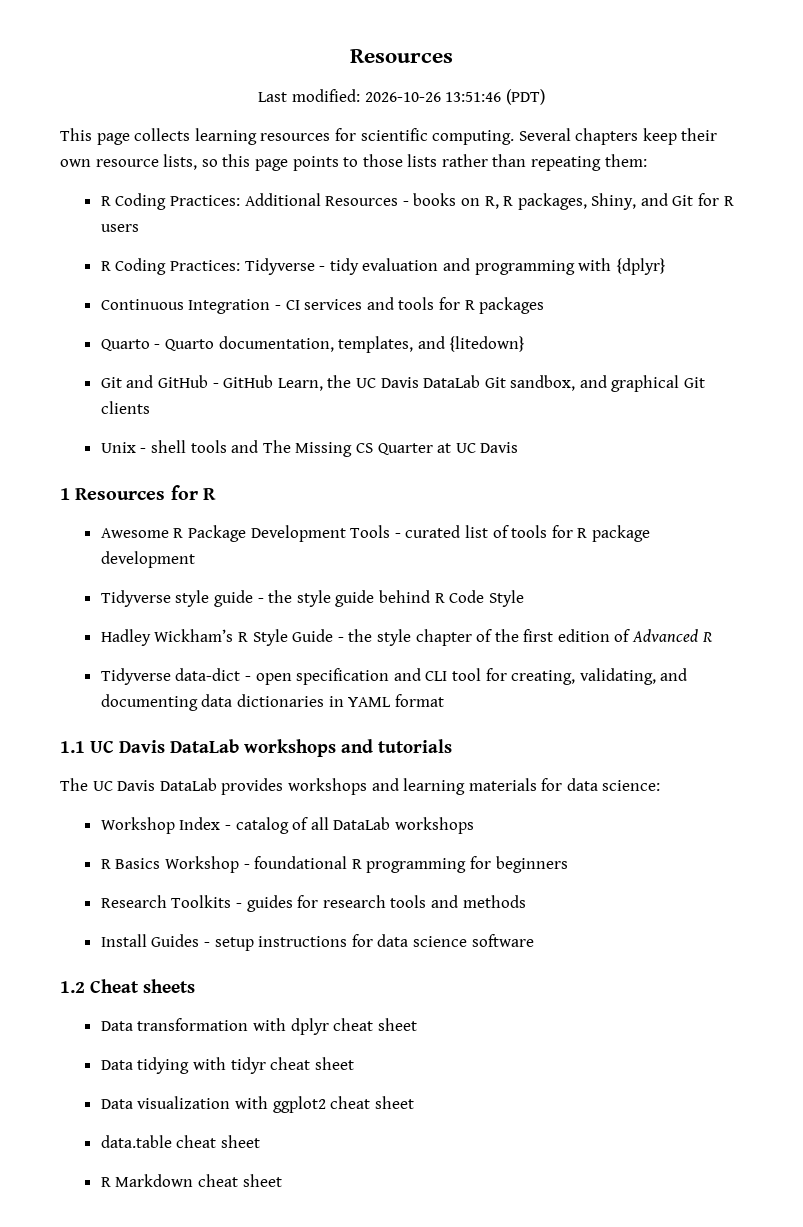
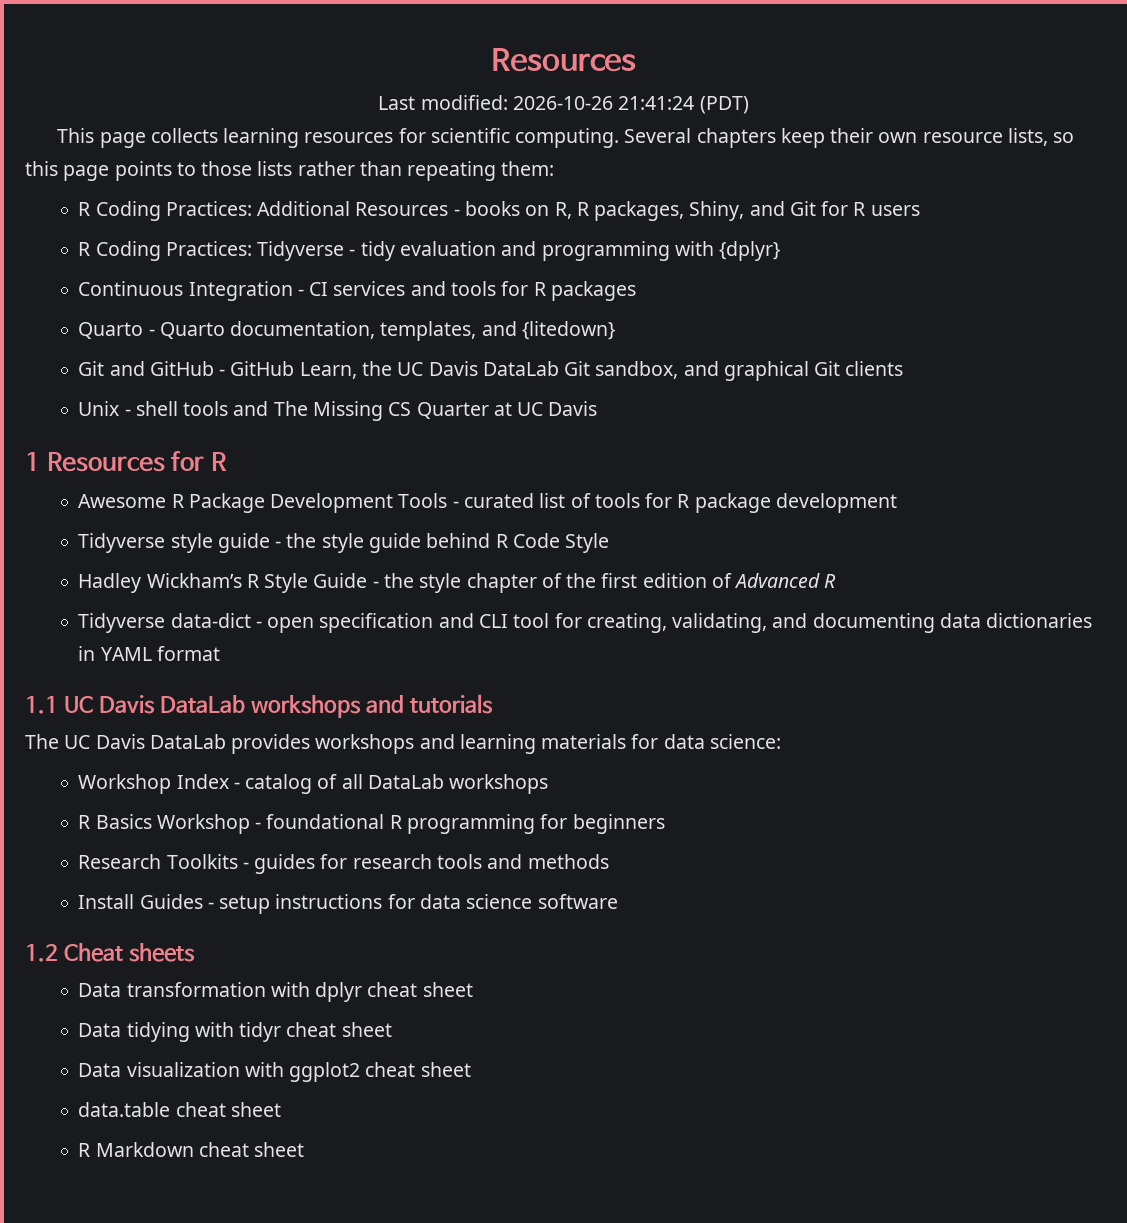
- Last modified: 2026-10-26 13:51:46 (PDT)
+ Last modified: 2026-10-26 21:41:24 (PDT)

